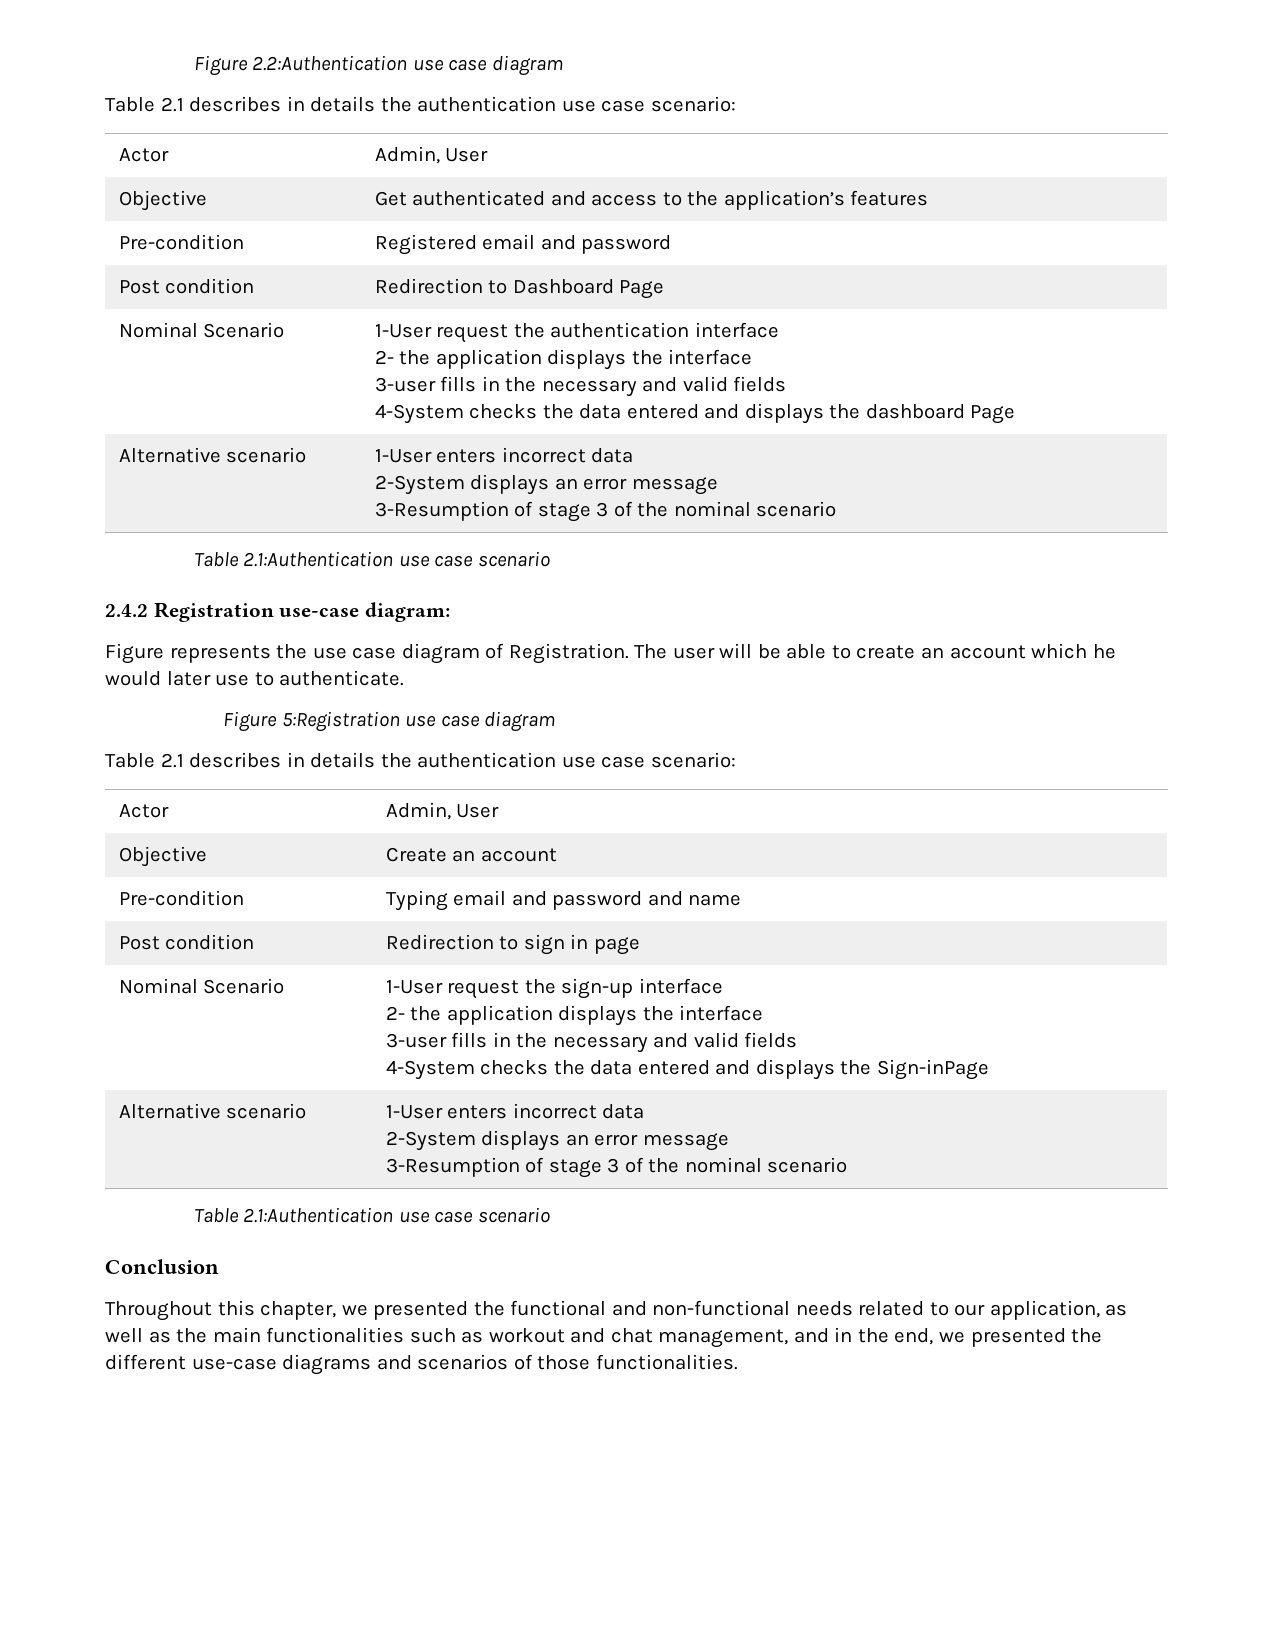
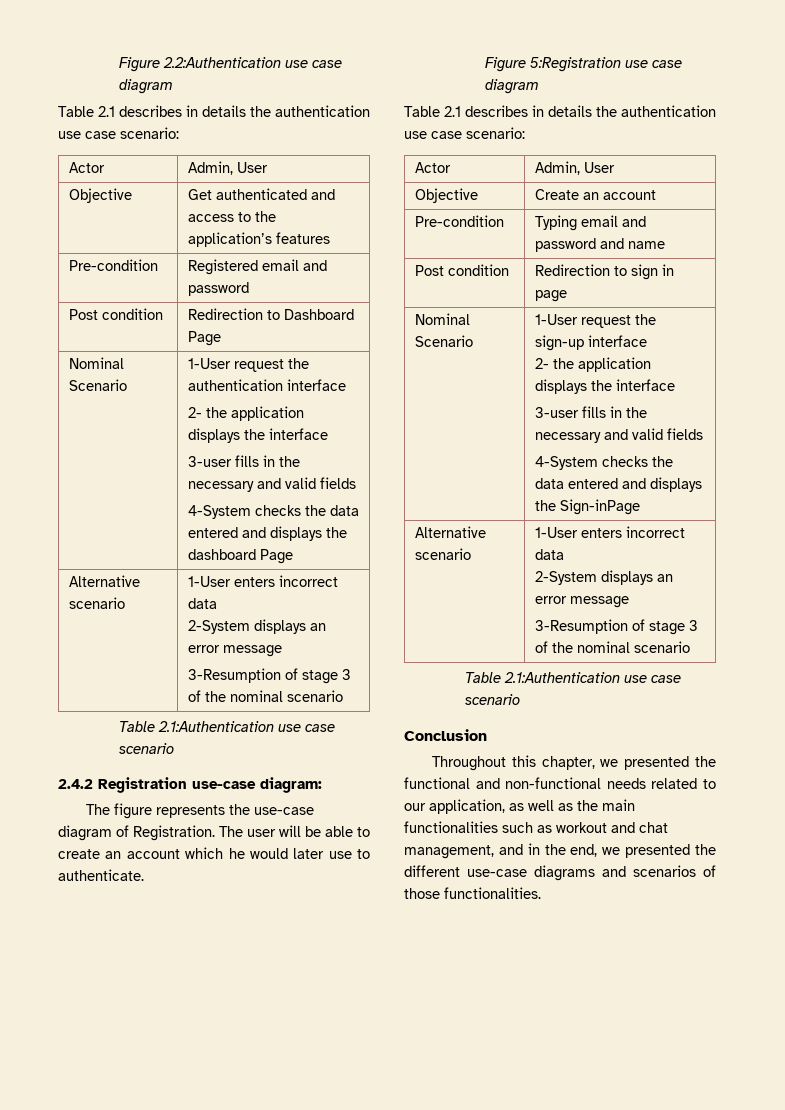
- Figure represents the use case diagram of Registration.
+ The figure represents the use-case diagram of Registration.

